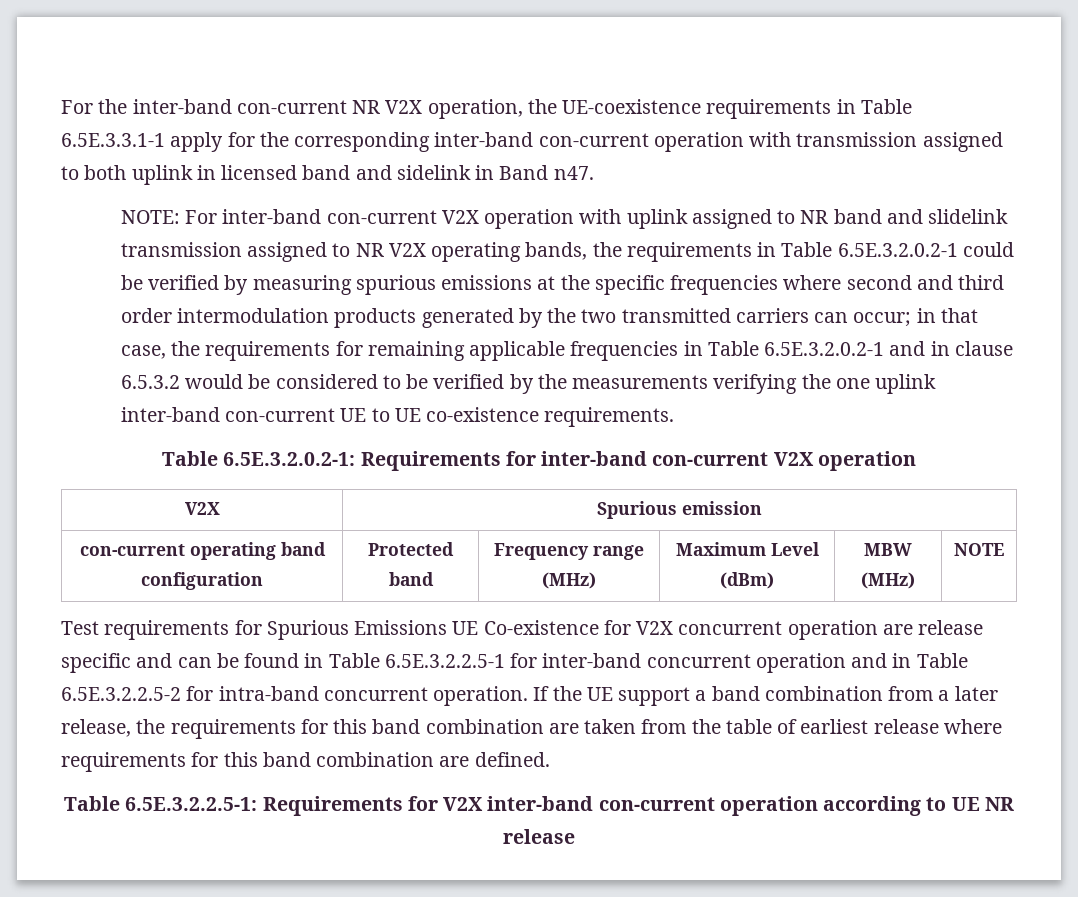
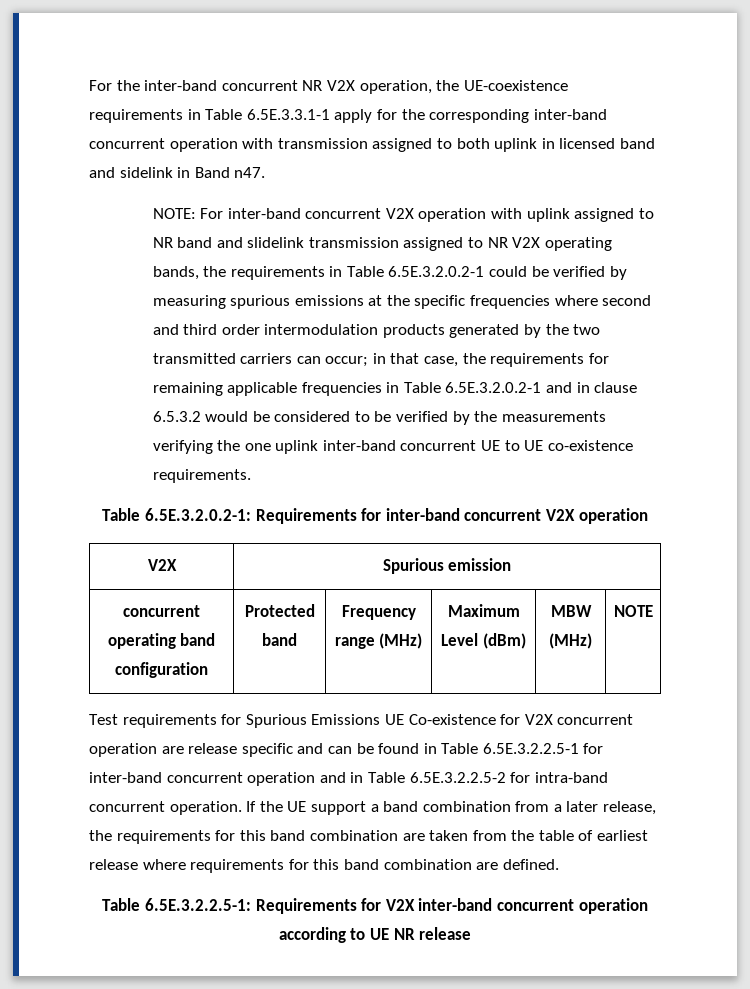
- For the inter-band con-current NR V2X operation, the UE-coexistence requirements in Table 6.5E.3.3.1-1 apply for the corresponding inter-band con-current operation with transmission assigned to both uplink in licensed band and sidelink in Band n47.
+ For the inter-band concurrent NR V2X operation, the UE-coexistence requirements in Table 6.5E.3.3.1-1 apply for the corresponding inter-band concurrent operation with transmission assigned to both uplink in licensed band and sidelink in Band n47.
- For inter-band con-current V2X operation with uplink assigned to NR band and slidelink transmission assigned to NR V2X operating bands, the requirements in Table 6.5E.3.2.0.2-1 could be verified by measuring spurious emissions at the specific frequencies where second and third order intermodulation products generated by the two transmitted carriers can occur;
+ For inter-band concurrent V2X operation with uplink assigned to NR band and slidelink transmission assigned to NR V2X operating bands, the requirements in Table 6.5E.3.2.0.2-1 could be verified by measuring spurious emissions at the specific frequencies where second and third order intermodulation products generated by the two transmitted carriers can occur;
- in that case, the requirements for remaining applicable frequencies in Table 6.5E.3.2.0.2-1 and in clause 6.5.3.2 would be considered to be verified by the measurements verifying the one uplink inter-band con-current UE to UE co-existence requirements.
+ in that case, the requirements for remaining applicable frequencies in Table 6.5E.3.2.0.2-1 and in clause 6.5.3.2 would be considered to be verified by the measurements verifying the one uplink inter-band concurrent UE to UE co-existence requirements.
- Table 6.5E.3.2.0.2-1: Requirements for inter-band con-current V2X operation
+ Table 6.5E.3.2.0.2-1: Requirements for inter-band concurrent V2X operation
- con-current operating band configuration | Protected band | Frequency range (MHz) | Maximum Level (dBm) | MBW (MHz) | NOTE
+ concurrent operating band configuration | Protected band | Frequency range (MHz) | Maximum Level (dBm) | MBW (MHz) | NOTE
- Table 6.5E.3.2.2.5-1: Requirements for V2X inter-band con-current operation according to UE NR release
+ Table 6.5E.3.2.2.5-1: Requirements for V2X inter-band concurrent operation according to UE NR release

